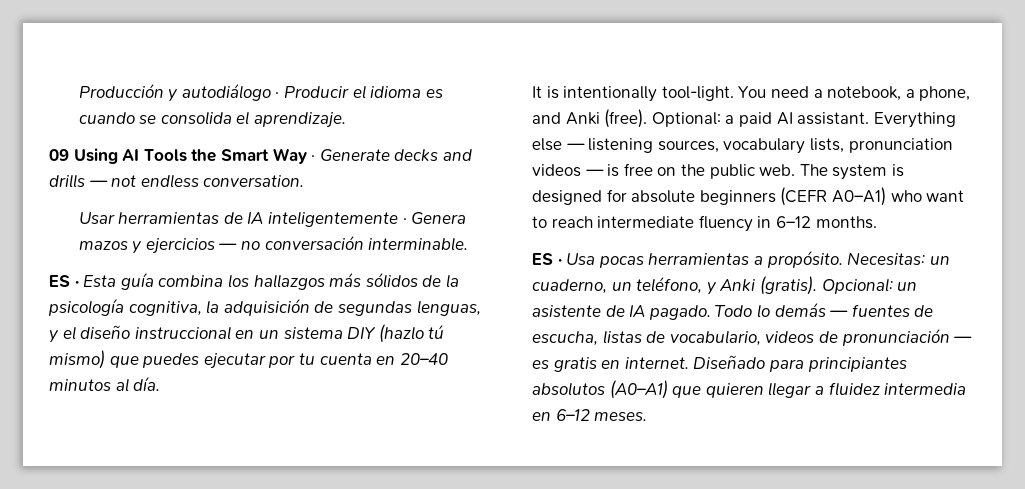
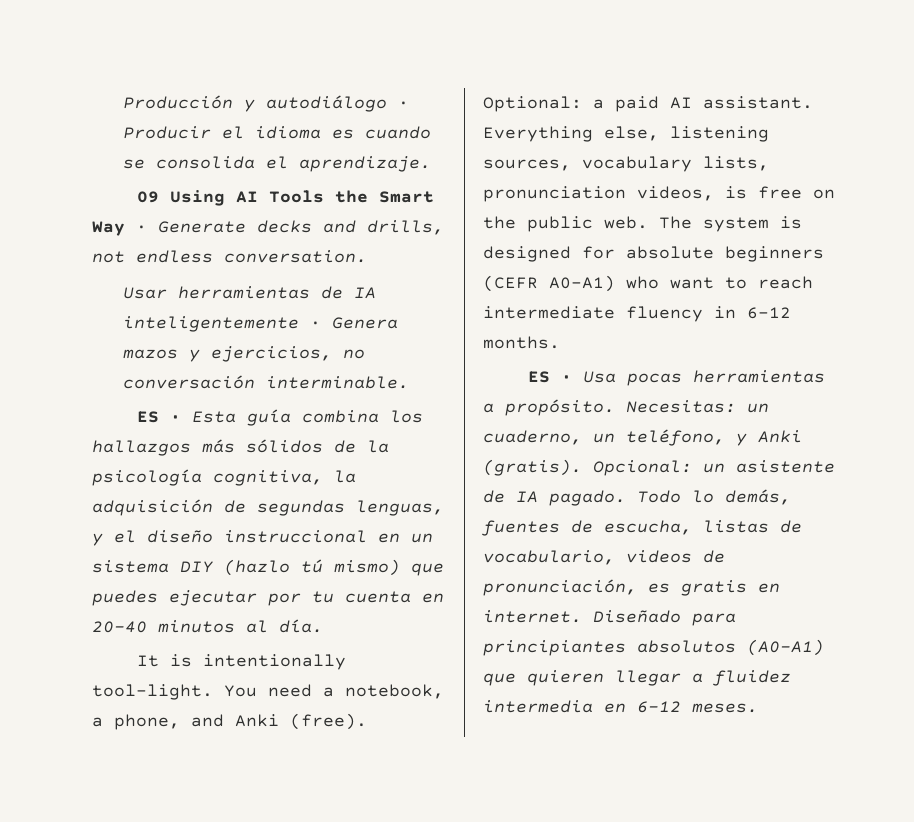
- 09 Using AI Tools the Smart Way · Generate decks and drills — not endless conversation.
+ 09 Using AI Tools the Smart Way · Generate decks and drills, not endless conversation.
- Usar herramientas de IA inteligentemente · Genera mazos y ejercicios — no conversación interminable.
+ Usar herramientas de IA inteligentemente · Genera mazos y ejercicios, no conversación interminable.
- Everything else — listening sources, vocabulary lists, pronunciation videos — is free on the public web.
+ Everything else, listening sources, vocabulary lists, pronunciation videos, is free on the public web.
- Todo lo demás — fuentes de escucha, listas de vocabulario, videos de pronunciación — es gratis en internet.
+ Todo lo demás, fuentes de escucha, listas de vocabulario, videos de pronunciación, es gratis en internet.

